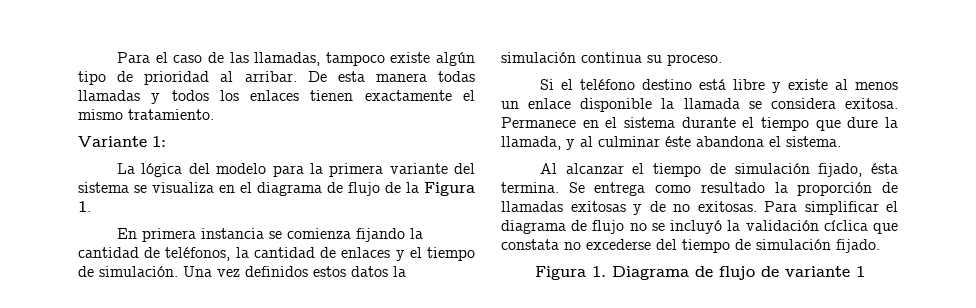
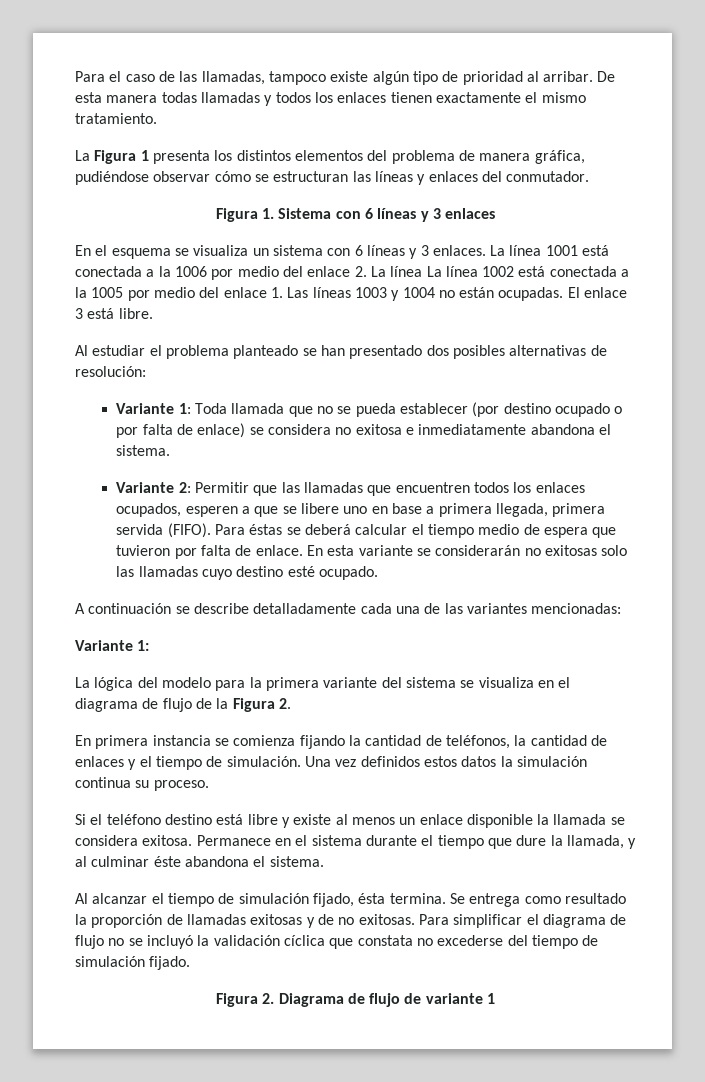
+ La Figura 1 presenta los distintos elementos del problema de manera gráfica, pudiéndose observar cómo se estructuran las líneas y enlaces del conmutador.
+ Figura 1. Sistema con 6 líneas y 3 enlaces
+ En el esquema se visualiza un sistema con 6 líneas y 3 enlaces. La línea 1001 está conectada a la 1006 por medio del enlace 2. La línea La línea 1002 está conectada a la 1005 por medio del enlace 1. Las líneas 1003 y 1004 no están ocupadas. El enlace 3 está libre.
+ Al estudiar el problema planteado se han presentado dos posibles alternativas de resolución:
+ Variante 1: Toda llamada que no se pueda establecer (por destino ocupado o por falta de enlace) se considera no exitosa e inmediatamente abandona el sistema.
+ Variante 2: Permitir que las llamadas que encuentren todos los enlaces ocupados, esperen a que se libere uno en base a primera llegada, primera servida (FIFO). Para éstas se deberá calcular el tiempo medio de espera que tuvieron por falta de enlace. En esta variante se considerarán no exitosas solo las llamadas cuyo destino esté ocupado.
+ A continuación se describe detalladamente cada una de las variantes mencionadas:
- La lógica del modelo para la primera variante del sistema se visualiza en el diagrama de flujo de la Figura 1.
+ La lógica del modelo para la primera variante del sistema se visualiza en el diagrama de flujo de la Figura 2.
- Figura 1. Diagrama de flujo de variante 1
+ Figura 2. Diagrama de flujo de variante 1

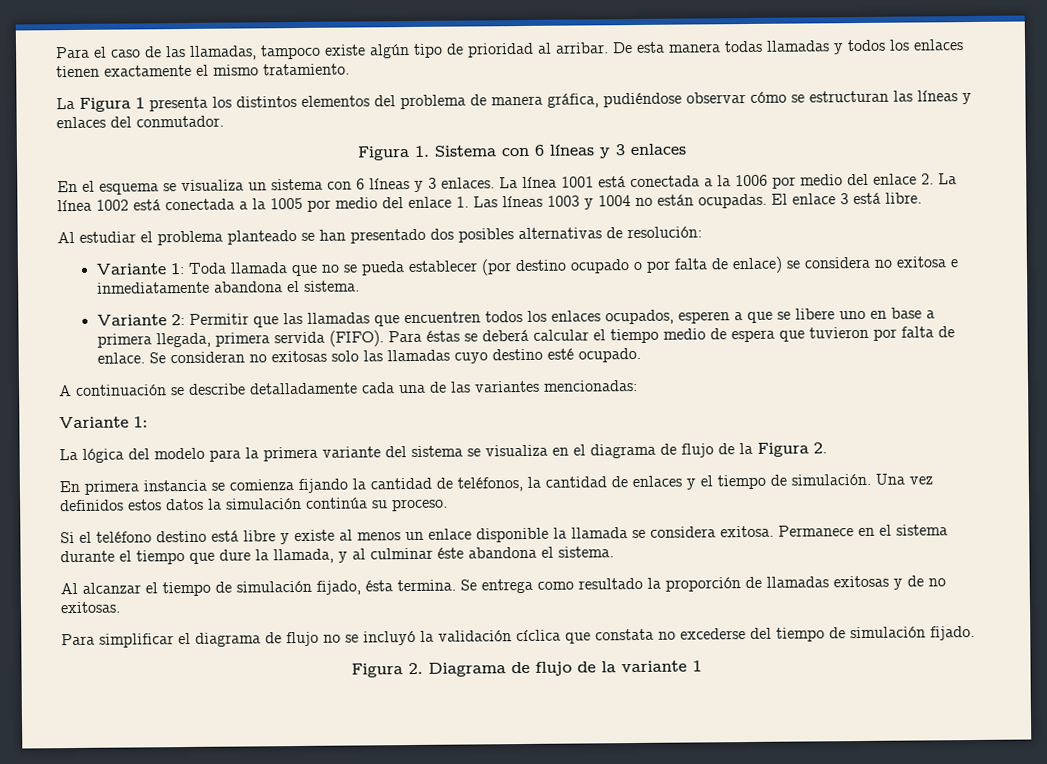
- La línea 1001 está conectada a la 1006 por medio del enlace 2. La línea La línea 1002 está conectada a la 1005 por medio del enlace 1. Las líneas 1003 y 1004 no están ocupadas.
+ La línea 1001 está conectada a la 1006 por medio del enlace 2. La línea 1002 está conectada a la 1005 por medio del enlace 1. Las líneas 1003 y 1004 no están ocupadas.
- En esta variante se considerarán no exitosas solo las llamadas cuyo destino esté ocupado.
+ Se consideran no exitosas solo las llamadas cuyo destino esté ocupado.
- Una vez definidos estos datos la simulación continua su proceso.
+ Una vez definidos estos datos la simulación continúa su proceso.
- Se entrega como resultado la proporción de llamadas exitosas y de no exitosas. Para simplificar el diagrama de flujo no se incluyó la validación cíclica que constata no excederse del tiempo de simulación fijado.
+ Se entrega como resultado la proporción de llamadas exitosas y de no exitosas.
+ Para simplificar el diagrama de flujo no se incluyó la validación cíclica que constata no excederse del tiempo de simulación fijado.
- Figura 2. Diagrama de flujo de variante 1
+ Figura 2. Diagrama de flujo de la variante 1

